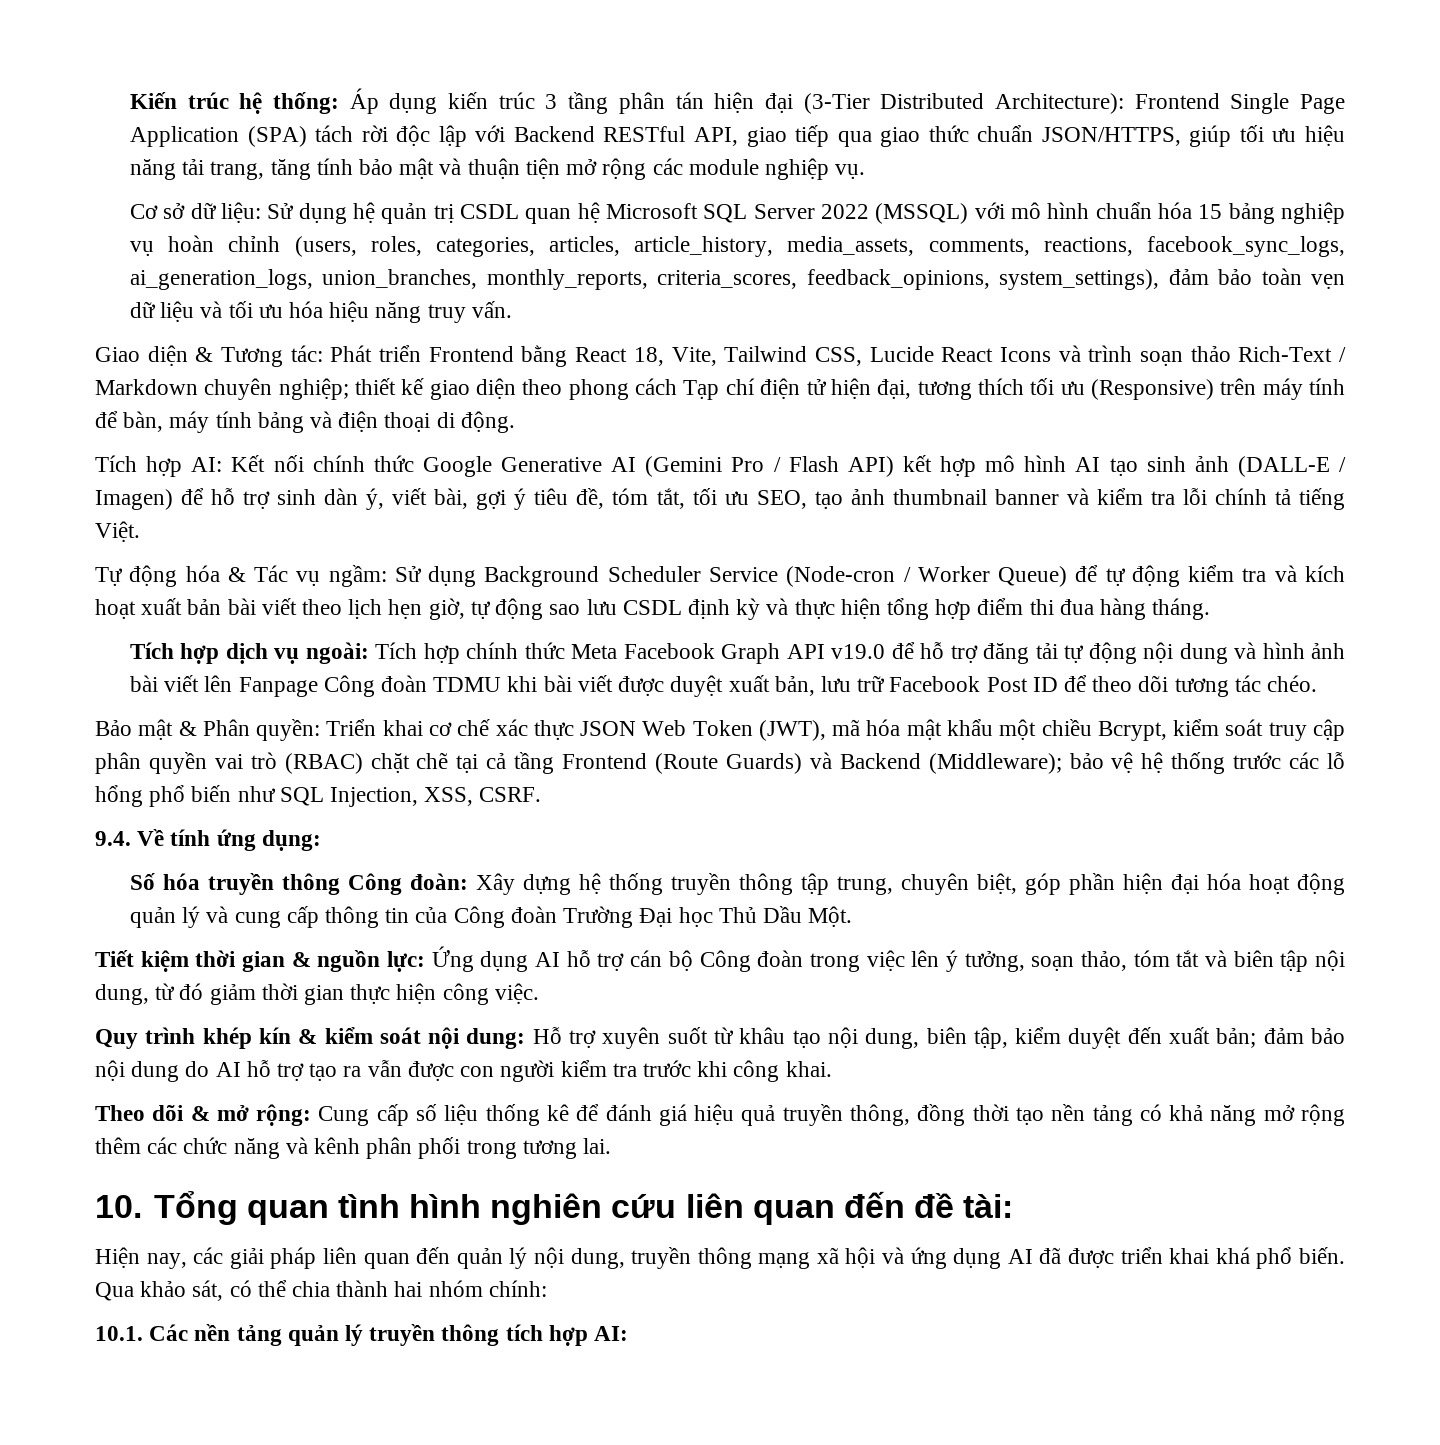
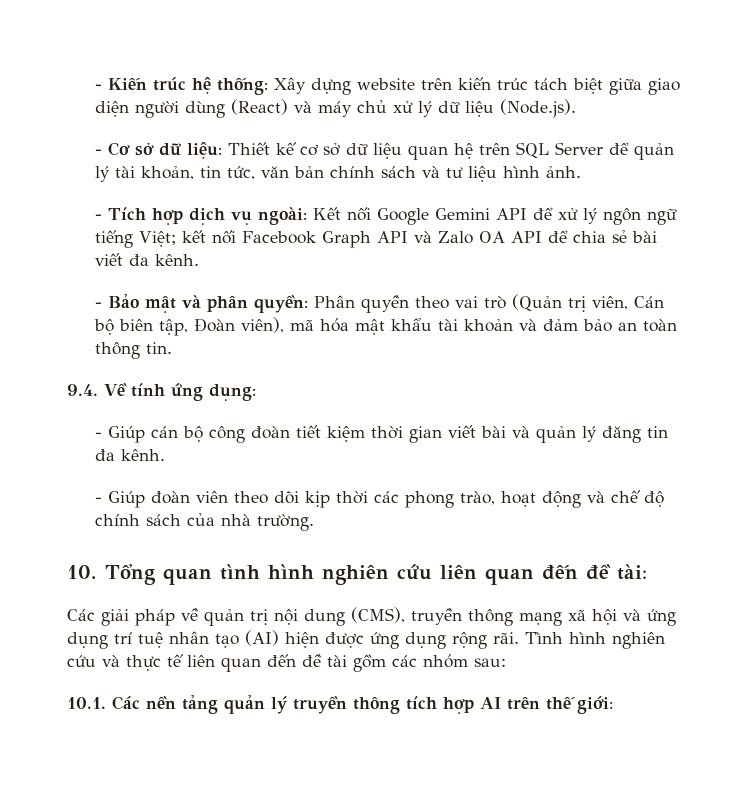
- Kiến trúc hệ thống: Áp dụng kiến trúc 3 tầng phân tán hiện đại (3-Tier Distributed Architecture): Frontend Single Page Application (SPA) tách rời độc lập với Backend RESTful API, giao tiếp qua giao thức chuẩn JSON/HTTPS, giúp tối ưu hiệu năng tải trang, tăng tính bảo mật và thuận tiện mở rộng các module nghiệp vụ.
- Cơ sở dữ liệu: Sử dụng hệ quản trị CSDL quan hệ Microsoft SQL Server 2022 (MSSQL) với mô hình chuẩn hóa 15 bảng nghiệp vụ hoàn chỉnh (users, roles, categories, articles, article_history, media_assets, comments, reactions, facebook_sync_logs, ai_generation_logs, union_branches, monthly_reports, criteria_scores, feedback_opinions, system_settings), đảm bảo toàn vẹn dữ liệu và tối ưu hóa hiệu năng truy vấn.
- Giao diện & Tương tác: Phát triển Frontend bằng React 18, Vite, Tailwind CSS, Lucide React Icons và trình soạn thảo Rich-Text / Markdown chuyên nghiệp; thiết kế giao diện theo phong cách Tạp chí điện tử hiện đại, tương thích tối ưu (Responsive) trên máy tính để bàn, máy tính bảng và điện thoại di động.
- Tích hợp AI: Kết nối chính thức Google Generative AI (Gemini Pro / Flash API) kết hợp mô hình AI tạo sinh ảnh (DALL-E / Imagen) để hỗ trợ sinh dàn ý, viết bài, gợi ý tiêu đề, tóm tắt, tối ưu SEO, tạo ảnh thumbnail banner và kiểm tra lỗi chính tả tiếng Việt.
- Tự động hóa & Tác vụ ngầm: Sử dụng Background Scheduler Service (Node-cron / Worker Queue) để tự động kiểm tra và kích hoạt xuất bản bài viết theo lịch hẹn giờ, tự động sao lưu CSDL định kỳ và thực hiện tổng hợp điểm thi đua hàng tháng.
- Tích hợp dịch vụ ngoài: Tích hợp chính thức Meta Facebook Graph API v19.0 để hỗ trợ đăng tải tự động nội dung và hình ảnh bài viết lên Fanpage Công đoàn TDMU khi bài viết được duyệt xuất bản, lưu trữ Facebook Post ID để theo dõi tương tác chéo.
- Bảo mật & Phân quyền: Triển khai cơ chế xác thực JSON Web Token (JWT), mã hóa mật khẩu một chiều Bcrypt, kiểm soát truy cập phân quyền vai trò (RBAC) chặt chẽ tại cả tầng Frontend (Route Guards) và Backend (Middleware); bảo vệ hệ thống trước các lỗ hổng phổ biến như SQL Injection, XSS, CSRF.
+ - Kiến trúc hệ thống: Xây dựng website trên kiến trúc tách biệt giữa giao diện người dùng (React) và máy chủ xử lý dữ liệu (Node.js).
+ - Cơ sở dữ liệu: Thiết kế cơ sở dữ liệu quan hệ trên SQL Server để quản lý tài khoản, tin tức, văn bản chính sách và tư liệu hình ảnh.
+ - Tích hợp dịch vụ ngoài: Kết nối Google Gemini API để xử lý ngôn ngữ tiếng Việt; kết nối Facebook Graph API và Zalo OA API để chia sẻ bài viết đa kênh.
+ - Bảo mật và phân quyền: Phân quyền theo vai trò (Quản trị viên, Cán bộ biên tập, Đoàn viên), mã hóa mật khẩu tài khoản và đảm bảo an toàn thông tin.
- Số hóa truyền thông Công đoàn: Xây dựng hệ thống truyền thông tập trung, chuyên biệt, góp phần hiện đại hóa hoạt động quản lý và cung cấp thông tin của Công đoàn Trường Đại học Thủ Dầu Một.
- Tiết kiệm thời gian & nguồn lực: Ứng dụng AI hỗ trợ cán bộ Công đoàn trong việc lên ý tưởng, soạn thảo, tóm tắt và biên tập nội dung, từ đó giảm thời gian thực hiện công việc.
- Quy trình khép kín & kiểm soát nội dung: Hỗ trợ xuyên suốt từ khâu tạo nội dung, biên tập, kiểm duyệt đến xuất bản; đảm bảo nội dung do AI hỗ trợ tạo ra vẫn được con người kiểm tra trước khi công khai.
- Theo dõi & mở rộng: Cung cấp số liệu thống kê để đánh giá hiệu quả truyền thông, đồng thời tạo nền tảng có khả năng mở rộng thêm các chức năng và kênh phân phối trong tương lai.
+ - Giúp cán bộ công đoàn tiết kiệm thời gian viết bài và quản lý đăng tin đa kênh.
+ - Giúp đoàn viên theo dõi kịp thời các phong trào, hoạt động và chế độ chính sách của nhà trường.
- Hiện nay, các giải pháp liên quan đến quản lý nội dung, truyền thông mạng xã hội và ứng dụng AI đã được triển khai khá phổ biến. Qua khảo sát, có thể chia thành hai nhóm chính:
+ Các giải pháp về quản trị nội dung (CMS), truyền thông mạng xã hội và ứng dụng trí tuệ nhân tạo (AI) hiện được ứng dụng rộng rãi. Tình hình nghiên cứu và thực tế liên quan đến đề tài gồm các nhóm sau:
- 10.1. Các nền tảng quản lý truyền thông tích hợp AI:
+ 10.1. Các nền tảng quản lý truyền thông tích hợp AI trên thế giới:

